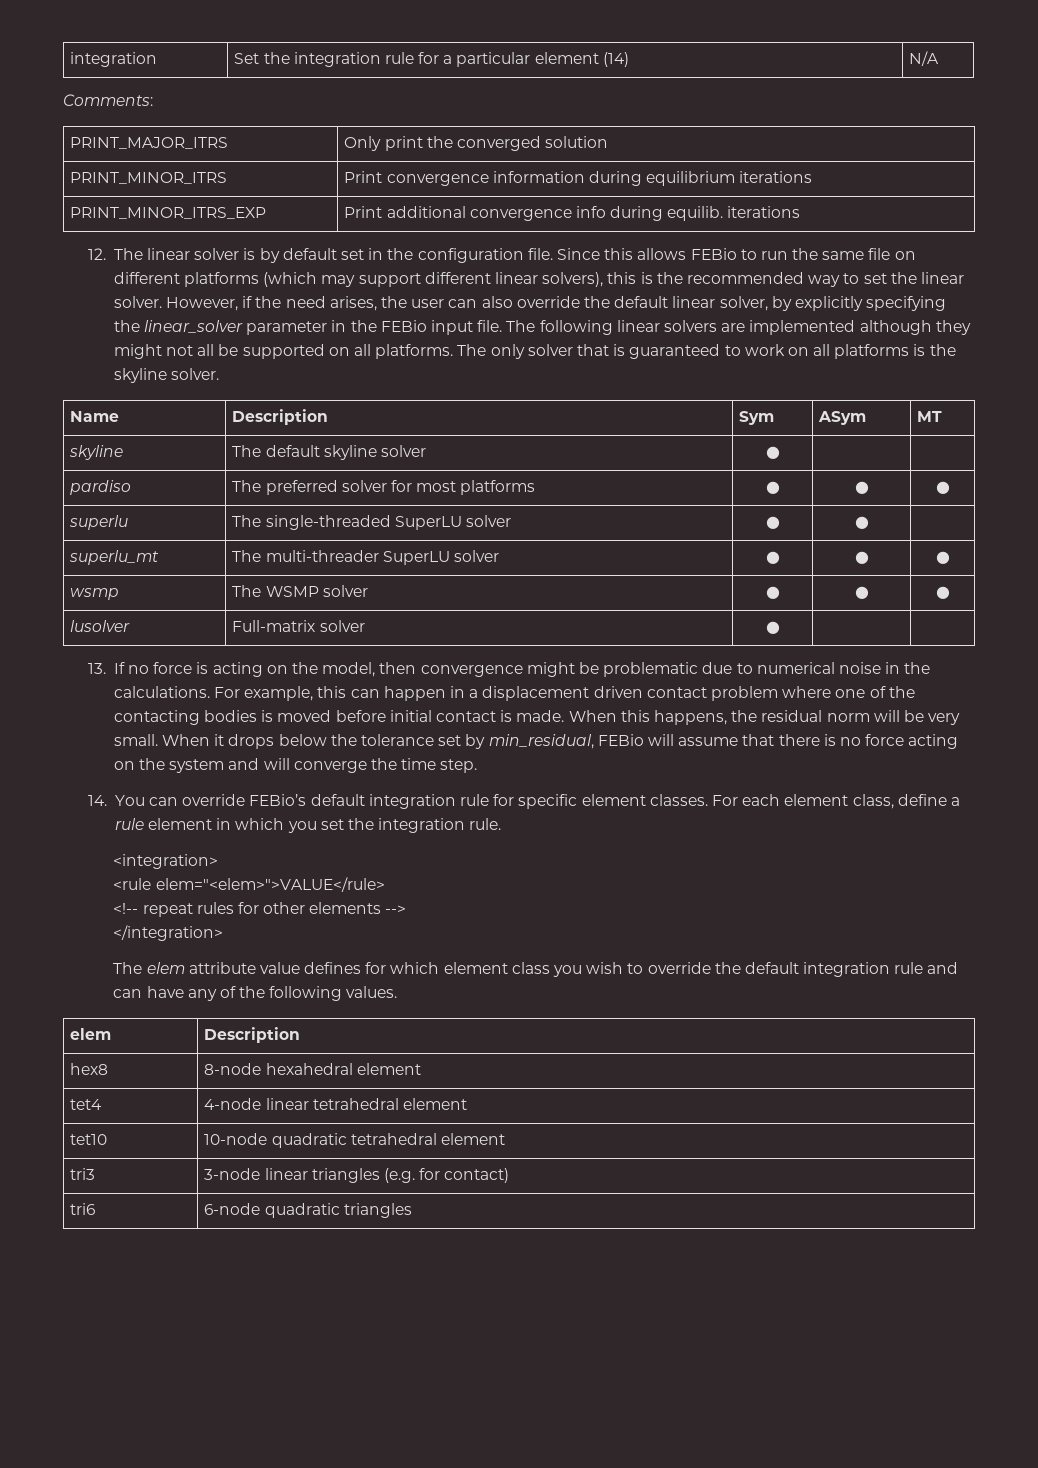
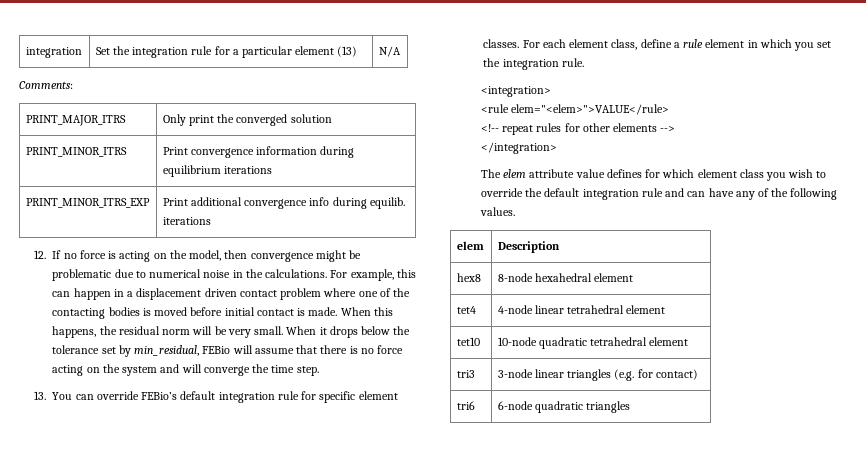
- integration | Set the integration rule for a particular element (14) | N/A
+ integration | Set the integration rule for a particular element (13) | N/A
- 12. The linear solver is by default set in the configuration file. Since this allows FEBio to run the same file on different platforms (which may support different linear solvers), this is the recommended way to set the linear solver. However, if the need arises, the user can also override the default linear solver, by explicitly specifying the linear_solver parameter in the FEBio input file. The following linear solvers are implemented although they might not all be supported on all platforms. The only solver that is guaranteed to work on all platforms is the skyline solver.
- Name | Description | Sym | ASym | MT
- skyline | The default skyline solver | ● | |
- pardiso | The preferred solver for most platforms | ● | ● | ●
- superlu | The single-threaded SuperLU solver | ● | ● |
- superlu_mt | The multi-threader SuperLU solver | ● | ● | ●
- wsmp | The WSMP solver | ● | ● | ●
- lusolver | Full-matrix solver | ● | |
- 13. If no force is acting on the model, then convergence might be problematic due to numerical noise in the calculations.
+ 12. If no force is acting on the model, then convergence might be problematic due to numerical noise in the calculations.
- 14. You can override FEBio’s default integration rule for specific element classes.
+ 13. You can override FEBio’s default integration rule for specific element classes.

